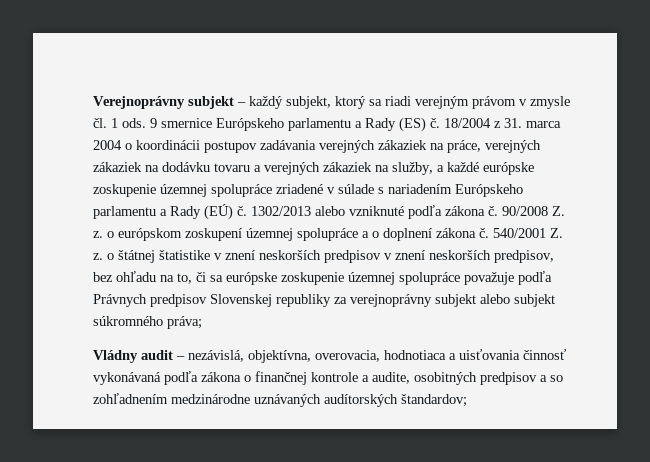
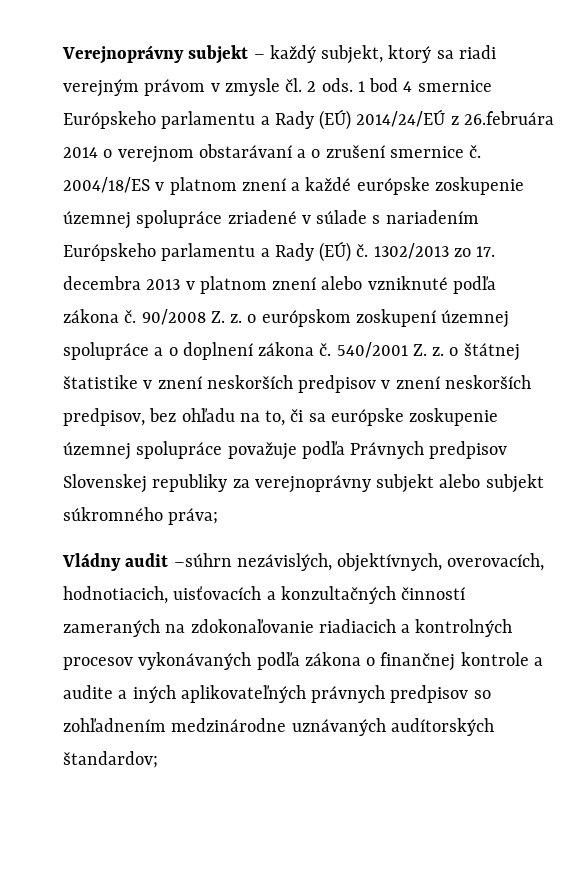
- Verejnoprávny subjekt – každý subjekt, ktorý sa riadi verejným právom v zmysle čl. 1 ods. 9 smernice Európskeho parlamentu a Rady (ES) č. 18/2004 z 31. marca 2004 o koordinácii postupov zadávania verejných zákaziek na práce, verejných zákaziek na dodávku tovaru a verejných zákaziek na služby, a každé európske zoskupenie územnej spolupráce zriadené v súlade s nariadením Európskeho parlamentu a Rady (EÚ) č.
+ Verejnoprávny subjekt – každý subjekt, ktorý sa riadi verejným právom v zmysle čl. 2 ods. 1 bod 4 smernice Európskeho parlamentu a Rady (EÚ) 2014/24/EÚ z 26.februára 2014 o verejnom obstarávaní a o zrušení smernice č. 2004/18/ES v platnom znení a každé európske zoskupenie územnej spolupráce zriadené v súlade s nariadením Európskeho parlamentu a Rady (EÚ) č.
- 1302/2013 alebo vzniknuté podľa zákona č.
+ 1302/2013 zo 17. decembra 2013 v platnom znení alebo vzniknuté podľa zákona č.
- Vládny audit – nezávislá, objektívna, overovacia, hodnotiaca a uisťovania činnosť vykonávaná podľa zákona o finančnej kontrole a audite, osobitných predpisov a so zohľadnením medzinárodne uznávaných audítorských štandardov;
+ Vládny audit –súhrn nezávislých, objektívnych, overovacích, hodnotiacich, uisťovacích a konzultačných činností zameraných na zdokonaľovanie riadiacich a kontrolných procesov vykonávaných podľa zákona o finančnej kontrole a audite a iných aplikovateľných právnych predpisov so zohľadnením medzinárodne uznávaných audítorských štandardov;

